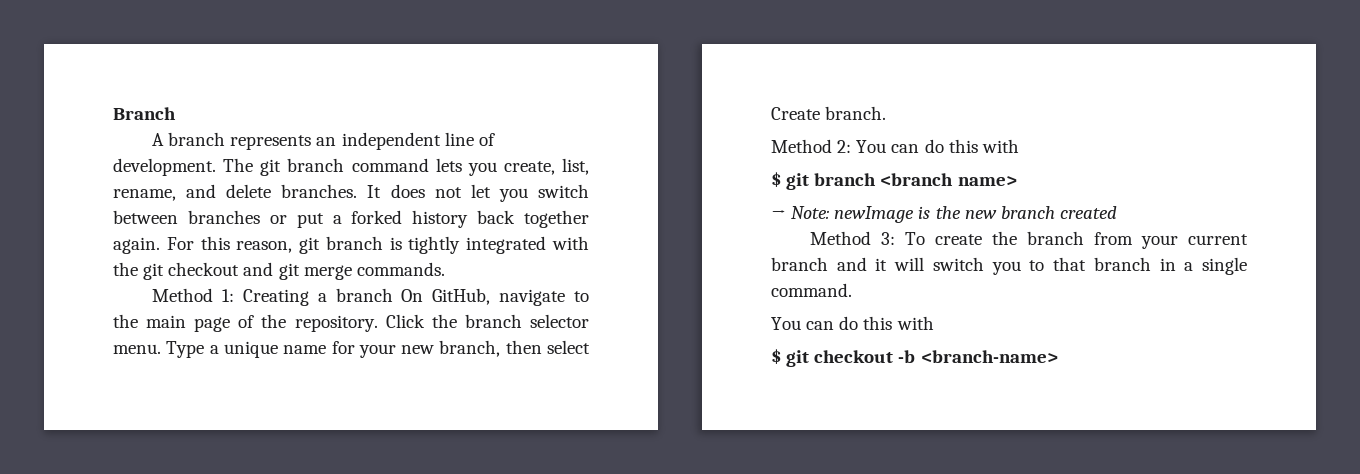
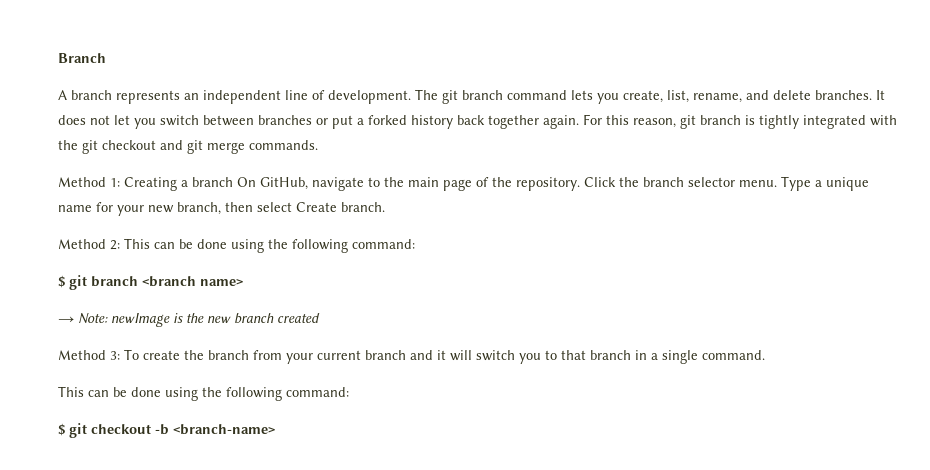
- Method 2: You can do this with
+ Method 2: This can be done using the following command:
  Method 3: To create the branch from your current branch and it will switch you to that branch in a single command.
- You can do this with
+ This can be done using the following command:

